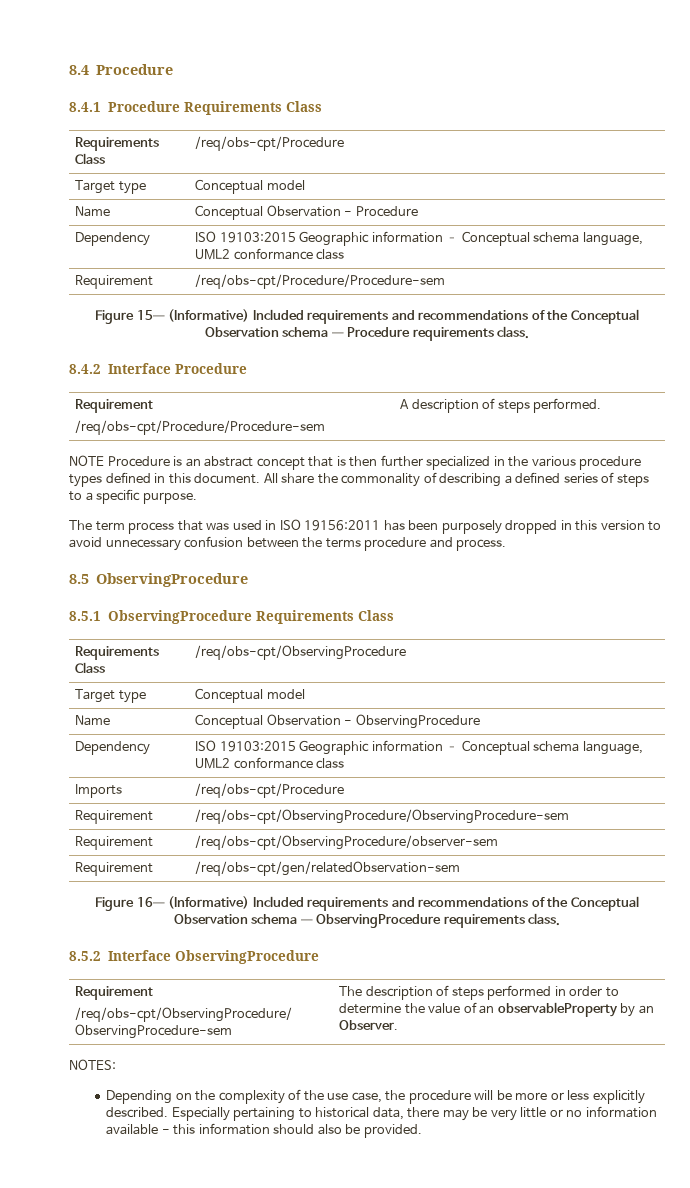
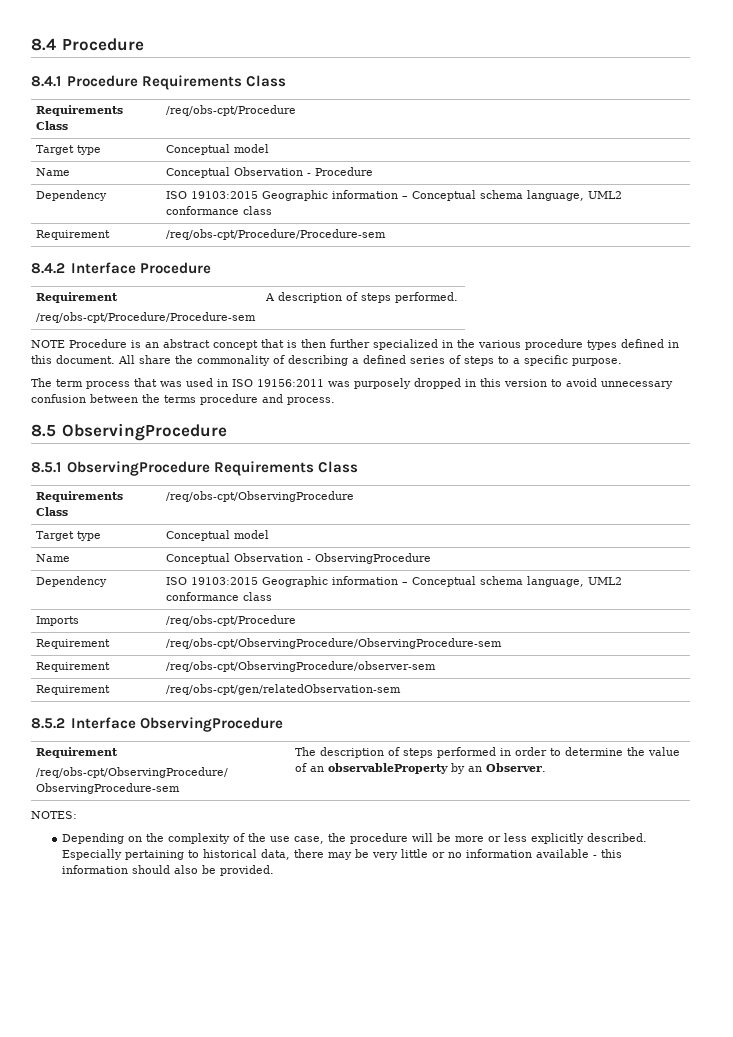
- Figure 15— (Informative) Included requirements and recommendations of the Conceptual Observation schema — Procedure requirements class.
- The term process that was used in ISO 19156:2011 has been purposely dropped in this version to avoid unnecessary confusion between the terms procedure and process.
+ The term process that was used in ISO 19156:2011 was purposely dropped in this version to avoid unnecessary confusion between the terms procedure and process.
- Figure 16— (Informative) Included requirements and recommendations of the Conceptual Observation schema — ObservingProcedure requirements class.

